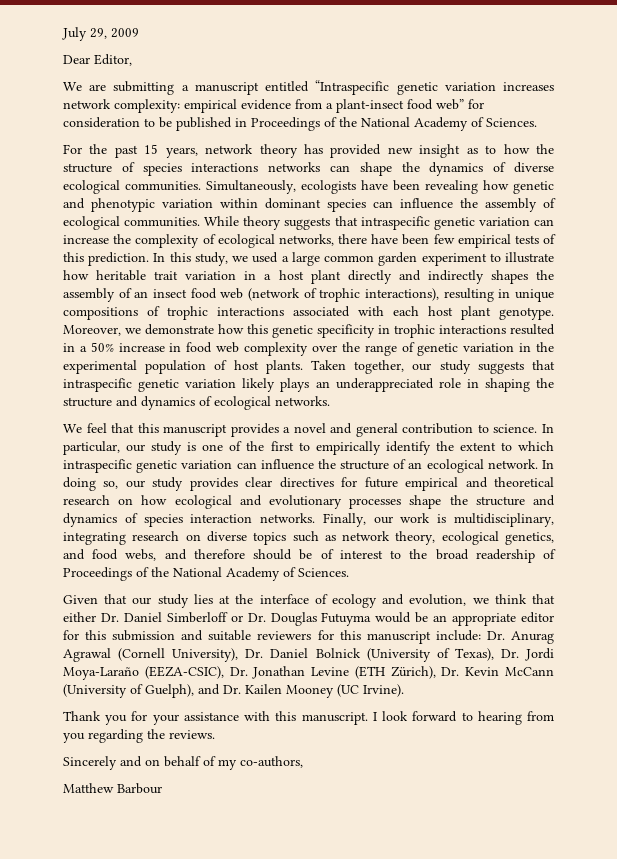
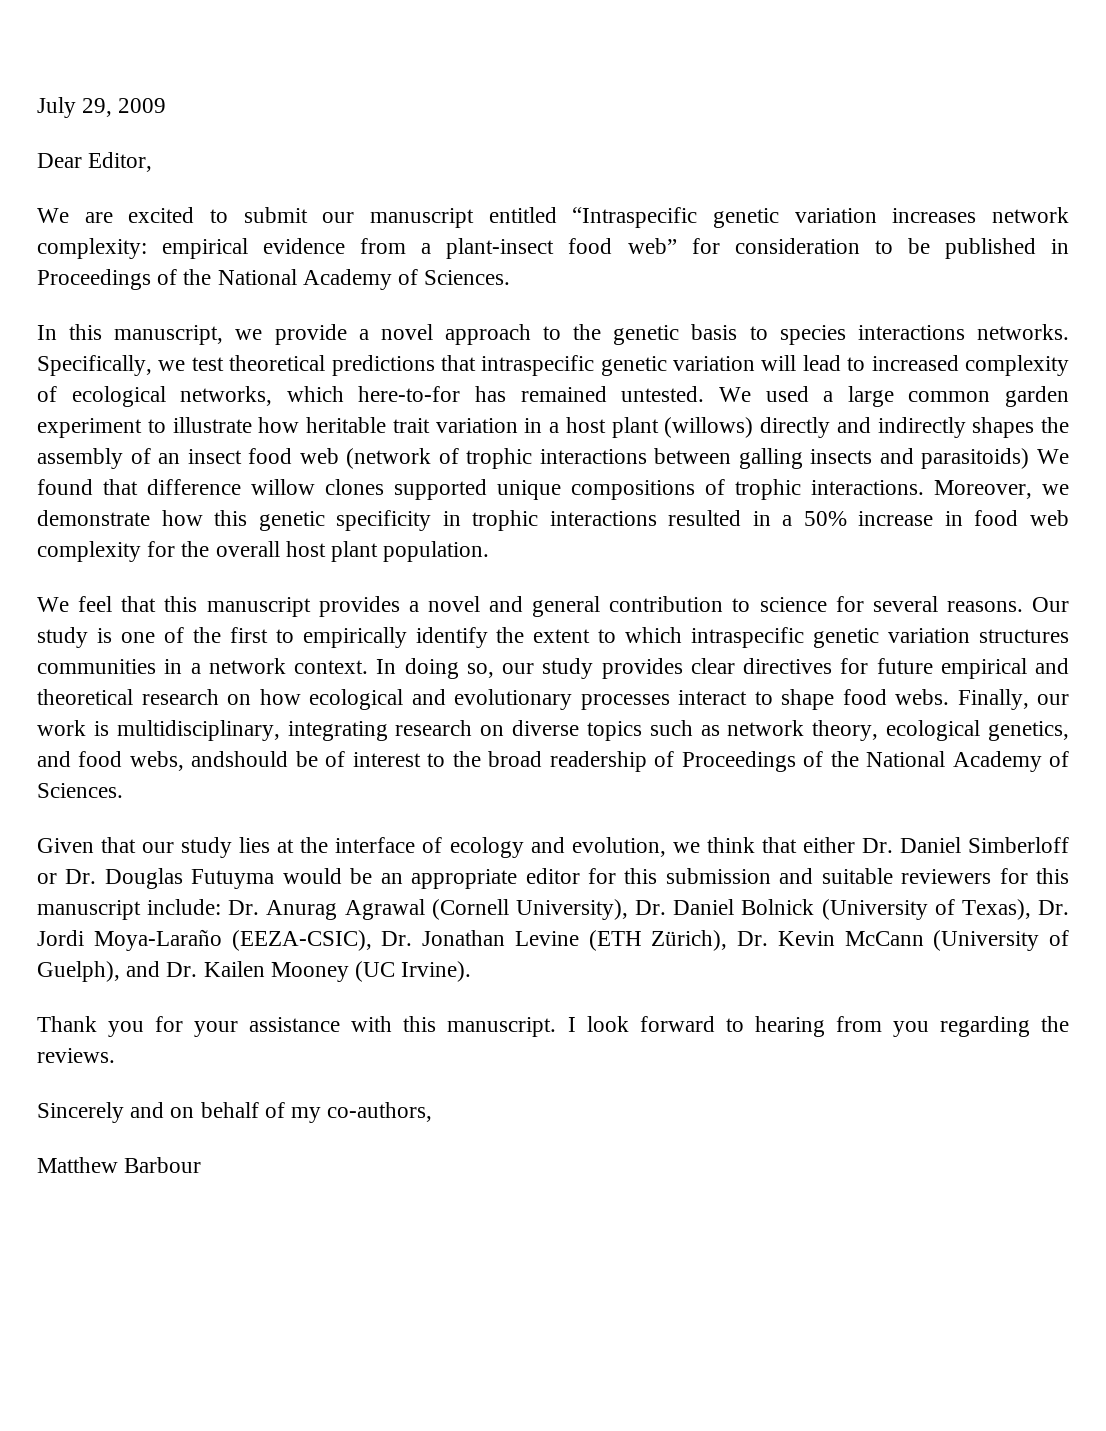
- We are submitting a manuscript entitled “Intraspecific genetic variation increases network complexity: empirical evidence from a plant-insect food web” for consideration to be published in Proceedings of the National Academy of Sciences.
+ We are excited to submit our manuscript entitled “Intraspecific genetic variation increases network complexity: empirical evidence from a plant-insect food web” for consideration to be published in Proceedings of the National Academy of Sciences.
- For the past 15 years, network theory has provided new insight as to how the structure of species interactions networks can shape the dynamics of diverse ecological communities. Simultaneously, ecologists have been revealing how genetic and phenotypic variation within dominant species can influence the assembly of ecological communities. While theory suggests that intraspecific genetic variation can increase the complexity of ecological networks, there have been few empirical tests of this prediction. In this study, we used a large common garden experiment to illustrate how heritable trait variation in a host plant directly and indirectly shapes the assembly of an insect food web (network of trophic interactions), resulting in unique compositions of trophic interactions associated with each host plant genotype.
+ In this manuscript, we provide a novel approach to the genetic basis to species interactions networks. Specifically, we test theoretical predictions that intraspecific genetic variation will lead to increased complexity of ecological networks, which here-to-for has remained untested. We used a large common garden experiment to illustrate how heritable trait variation in a host plant (willows) directly and indirectly shapes the assembly of an insect food web (network of trophic interactions between galling insects and parasitoids) We found that difference willow clones supported unique compositions of trophic interactions.
- Moreover, we demonstrate how this genetic specificity in trophic interactions resulted in a 50% increase in food web complexity over the range of genetic variation in the experimental population of host plants. Taken together, our study suggests that intraspecific genetic variation likely plays an underappreciated role in shaping the structure and dynamics of ecological networks.
+ Moreover, we demonstrate how this genetic specificity in trophic interactions resulted in a 50% increase in food web complexity for the overall host plant population.
- We feel that this manuscript provides a novel and general contribution to science. In particular, our study is one of the first to empirically identify the extent to which intraspecific genetic variation can influence the structure of an ecological network.
+ We feel that this manuscript provides a novel and general contribution to science for several reasons. Our study is one of the first to empirically identify the extent to which intraspecific genetic variation structures communities in a network context.
- In doing so, our study provides clear directives for future empirical and theoretical research on how ecological and evolutionary processes shape the structure and dynamics of species interaction networks.
+ In doing so, our study provides clear directives for future empirical and theoretical research on how ecological and evolutionary processes interact to shape food webs.
- Finally, our work is multidisciplinary, integrating research on diverse topics such as network theory, ecological genetics, and food webs, and therefore should be of interest to the broad readership of Proceedings of the National Academy of Sciences.
+ Finally, our work is multidisciplinary, integrating research on diverse topics such as network theory, ecological genetics, and food webs, andshould be of interest to the broad readership of Proceedings of the National Academy of Sciences.

